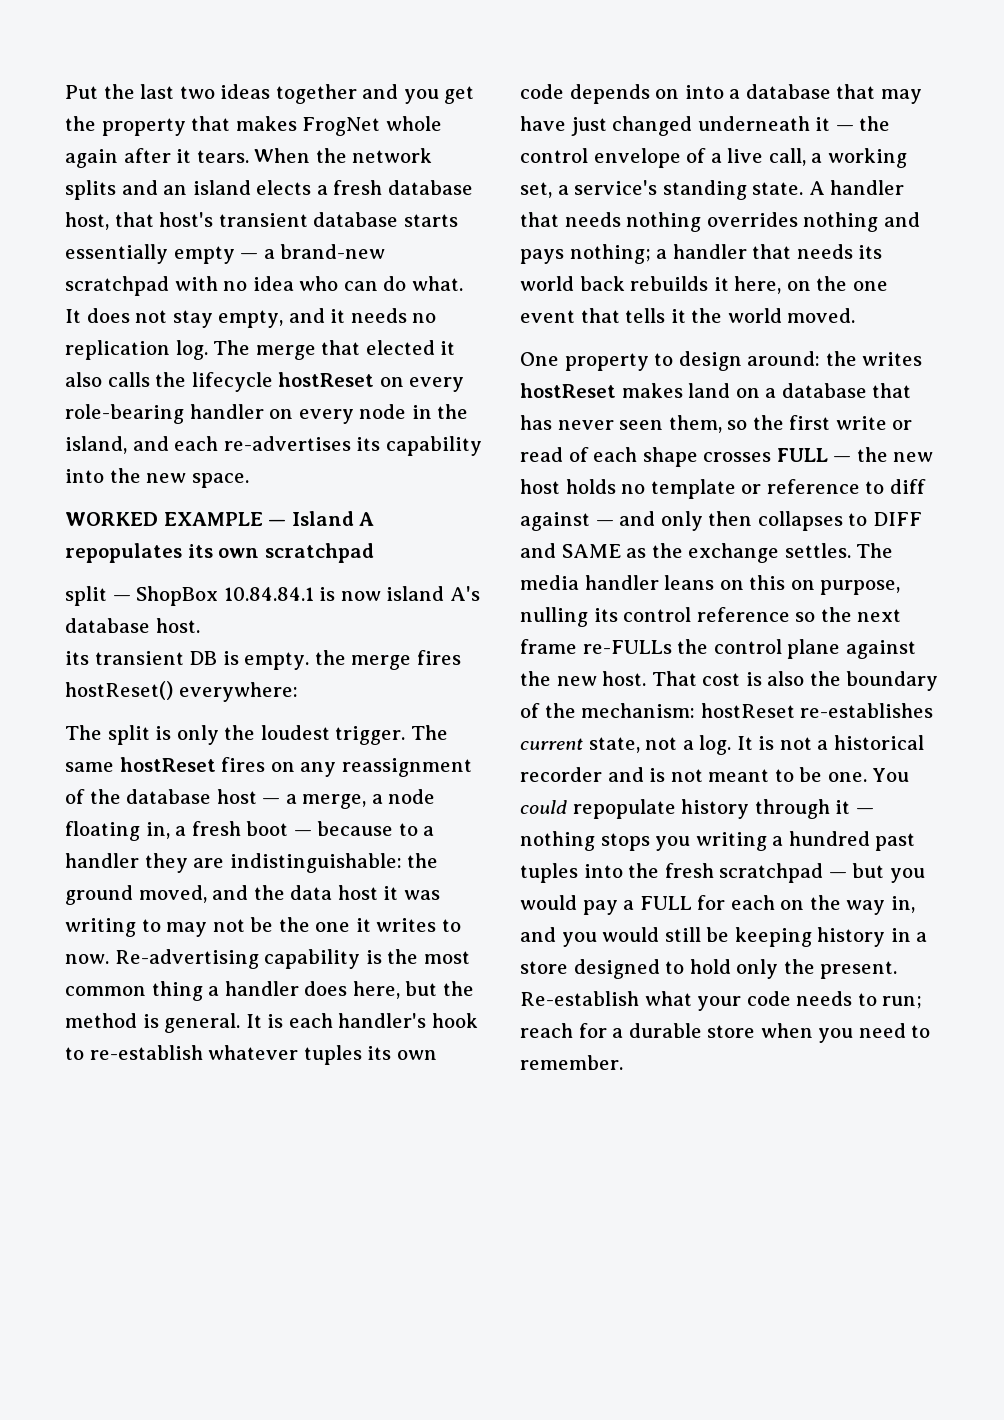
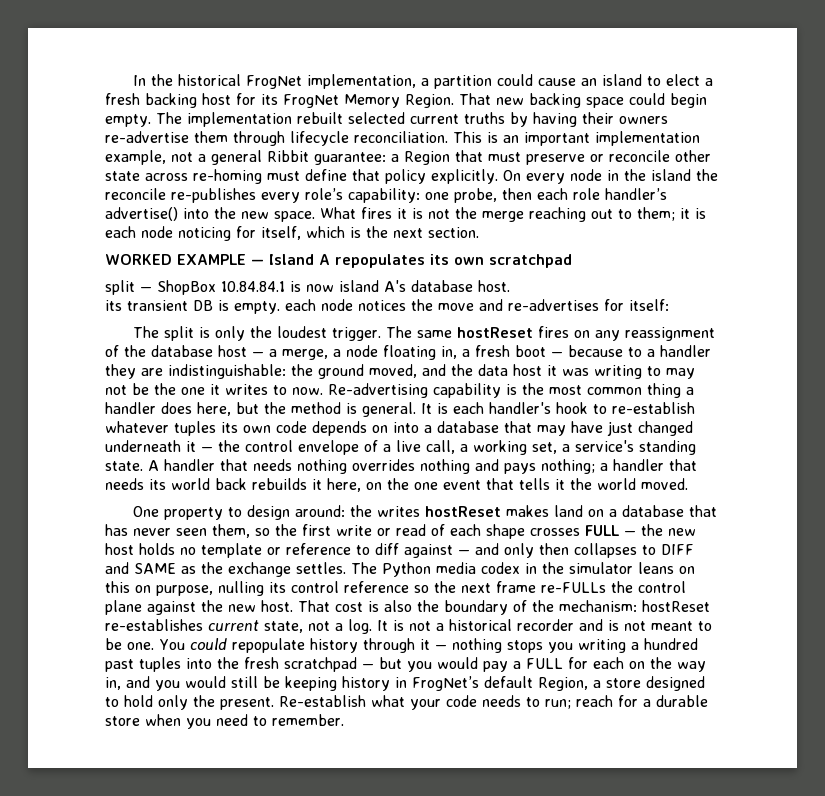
- Put the last two ideas together and you get the property that makes FrogNet whole again after it tears. When the network splits and an island elects a fresh database host, that host's transient database starts essentially empty — a brand-new scratchpad with no idea who can do what. It does not stay empty, and it needs no replication log. The merge that elected it also calls the lifecycle hostReset on every role-bearing handler on every node in the island, and each re-advertises its capability into the new space.
+ In the historical FrogNet implementation, a partition could cause an island to elect a fresh backing host for its FrogNet Memory Region. That new backing space could begin empty. The implementation rebuilt selected current truths by having their owners re-advertise them through lifecycle reconciliation. This is an important implementation example, not a general Ribbit guarantee: a Region that must preserve or reconcile other state across re-homing must define that policy explicitly. On every node in the island the reconcile re-publishes every role’s capability: one probe, then each role handler’s advertise() into the new space. What fires it is not the merge reaching out to them; it is each node noticing for itself, which is the next section.
- its transient DB is empty. the merge fires hostReset() everywhere:
+ its transient DB is empty. each node notices the move and re-advertises for itself:
- The media handler leans on this on purpose, nulling its control reference so the next frame re-FULLs the control plane against the new host.
+ The Python media codex in the simulator leans on this on purpose, nulling its control reference so the next frame re-FULLs the control plane against the new host.
- You could repopulate history through it — nothing stops you writing a hundred past tuples into the fresh scratchpad — but you would pay a FULL for each on the way in, and you would still be keeping history in a store designed to hold only the present.
+ You could repopulate history through it — nothing stops you writing a hundred past tuples into the fresh scratchpad — but you would pay a FULL for each on the way in, and you would still be keeping history in FrogNet’s default Region, a store designed to hold only the present.

